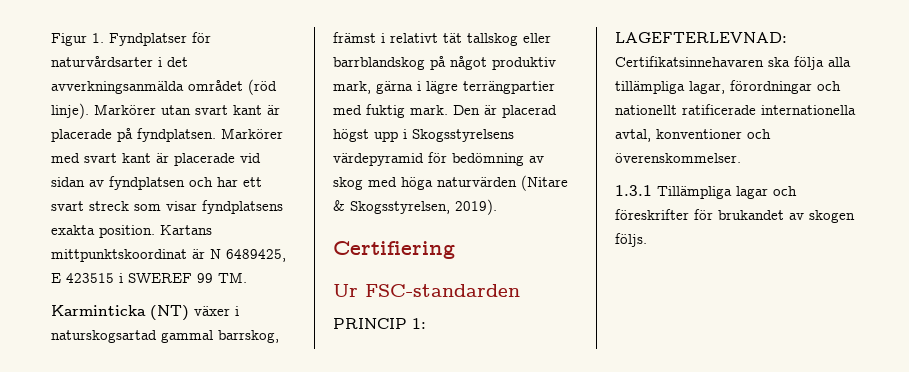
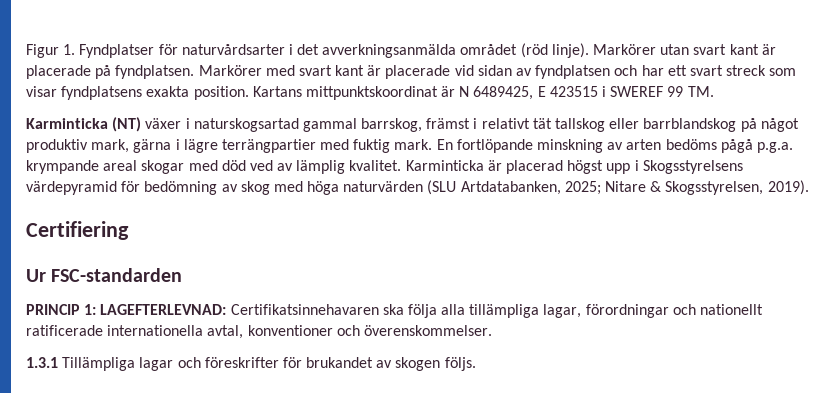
- Den är placerad högst upp i Skogsstyrelsens värdepyramid för bedömning av skog med höga naturvärden (Nitare & Skogsstyrelsen, 2019).
+ En fortlöpande minskning av arten bedöms pågå p.g.a. krympande areal skogar med död ved av lämplig kvalitet. Karminticka är placerad högst upp i Skogsstyrelsens värdepyramid för bedömning av skog med höga naturvärden (SLU Artdatabanken, 2025; Nitare & Skogsstyrelsen, 2019).

